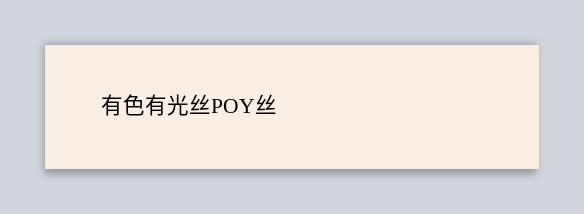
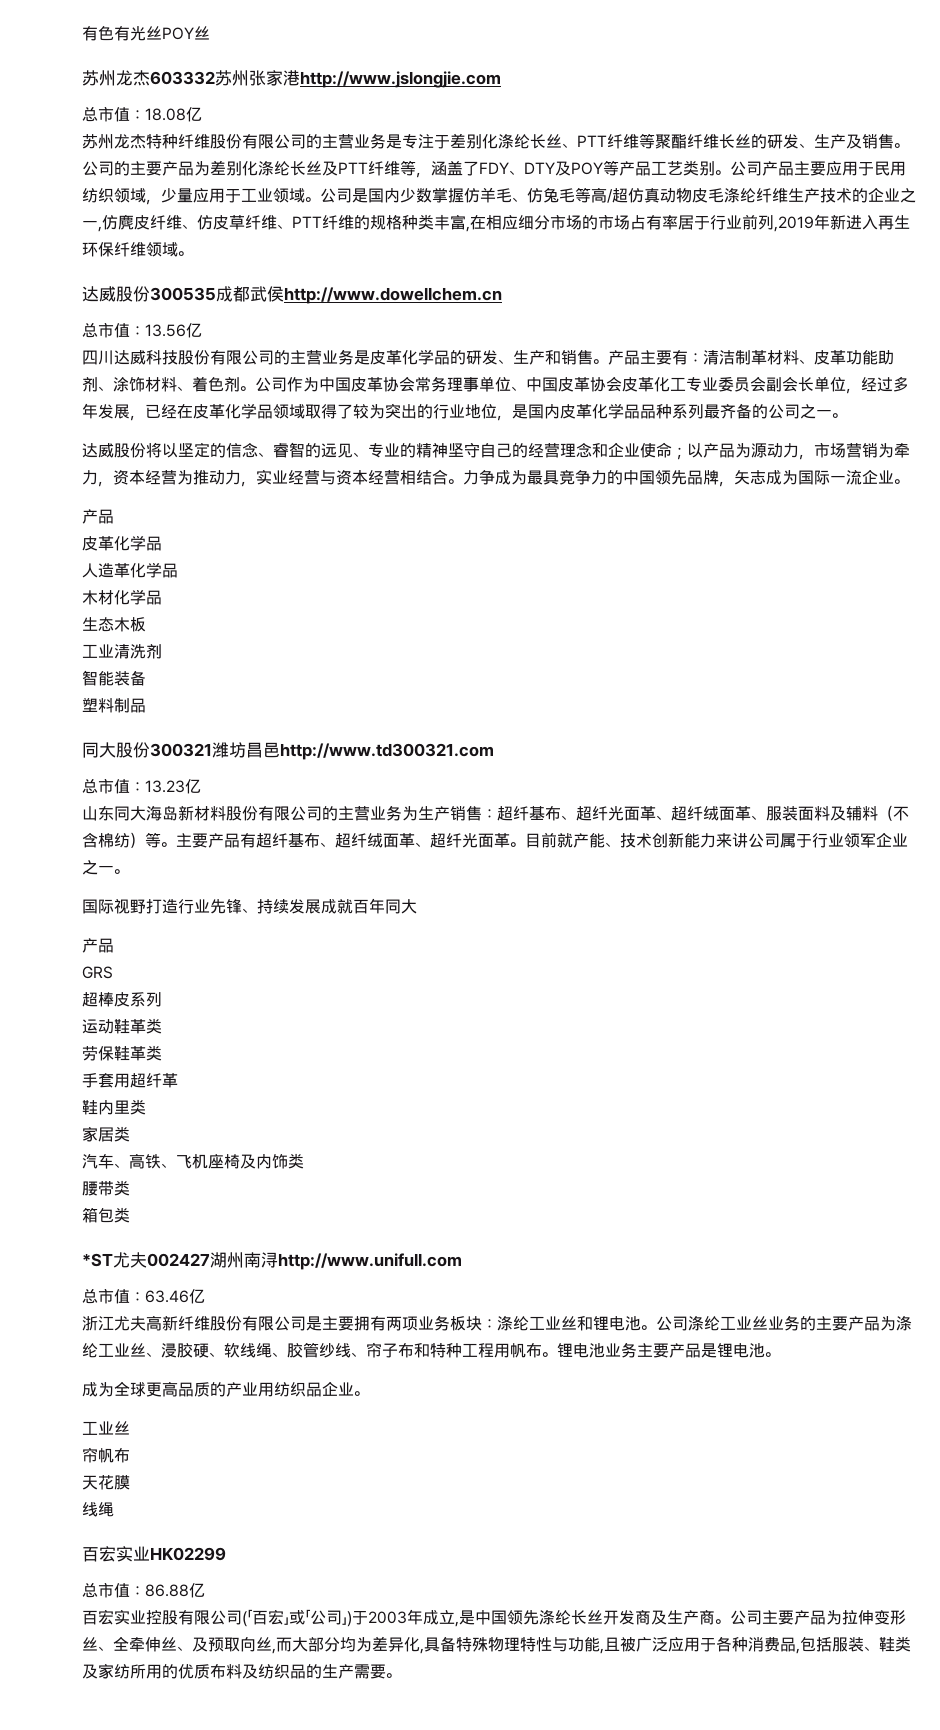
+ 苏州龙杰603332苏州张家港http://www.jslongjie.com
+ 总市值：18.08亿
+ 苏州龙杰特种纤维股份有限公司的主营业务是专注于差别化涤纶长丝、PTT纤维等聚酯纤维长丝的研发、生产及销售。公司的主要产品为差别化涤纶长丝及PTT纤维等，涵盖了FDY、DTY及POY等产品工艺类别。公司产品主要应用于民用纺织领域，少量应用于工业领域。公司是国内少数掌握仿羊毛、仿兔毛等高/超仿真动物皮毛涤纶纤维生产技术的企业之一,仿麂皮纤维、仿皮草纤维、PTT纤维的规格种类丰富,在相应细分市场的市场占有率居于行业前列,2019年新进入再生环保纤维领域。
+ 达威股份300535成都武侯http://www.dowellchem.cn
+ 总市值：13.56亿
+ 四川达威科技股份有限公司的主营业务是皮革化学品的研发、生产和销售。产品主要有：清洁制革材料、皮革功能助剂、涂饰材料、着色剂。公司作为中国皮革协会常务理事单位、中国皮革协会皮革化工专业委员会副会长单位，经过多年发展，已经在皮革化学品领域取得了较为突出的行业地位，是国内皮革化学品品种系列最齐备的公司之一。
+ 达威股份将以坚定的信念、睿智的远见、专业的精神坚守自己的经营理念和企业使命；以产品为源动力，市场营销为牵力，资本经营为推动力，实业经营与资本经营相结合。力争成为最具竞争力的中国领先品牌，矢志成为国际一流企业。
+ 产品
+ 皮革化学品
+ 人造革化学品
+ 木材化学品
+ 生态木板
+ 工业清洗剂
+ 智能装备
+ 塑料制品
+ 同大股份300321潍坊昌邑http://www.td300321.com
+ 总市值：13.23亿
+ 山东同大海岛新材料股份有限公司的主营业务为生产销售：超纤基布、超纤光面革、超纤绒面革、服装面料及辅料（不含棉纺）等。主要产品有超纤基布、超纤绒面革、超纤光面革。目前就产能、技术创新能力来讲公司属于行业领军企业之一。
+ 国际视野打造行业先锋、持续发展成就百年同大
+ 产品
+ GRS
+ 超棒皮系列
+ 运动鞋革类
+ 劳保鞋革类
+ 手套用超纤革
+ 鞋内里类
+ 家居类
+ 汽车、高铁、飞机座椅及内饰类
+ 腰带类
+ 箱包类
+ *ST尤夫002427湖州南浔http://www.unifull.com
+ 总市值：63.46亿
+ 浙江尤夫高新纤维股份有限公司是主要拥有两项业务板块：涤纶工业丝和锂电池。公司涤纶工业丝业务的主要产品为涤纶工业丝、浸胶硬、软线绳、胶管纱线、帘子布和特种工程用帆布。锂电池业务主要产品是锂电池。
+ 成为全球更高品质的产业用纺织品企业。
+ 工业丝
+ 帘帆布
+ 天花膜
+ 线绳
+ 百宏实业HK02299
+ 总市值：86.88亿
+ 百宏实业控股有限公司(「百宏」或「公司」)于2003年成立,是中国领先涤纶长丝开发商及生产商。公司主要产品为拉伸变形丝、全牵伸丝、及预取向丝,而大部分均为差异化,具备特殊物理特性与功能,且被广泛应用于各种消费品,包括服装、鞋类及家纺所用的优质布料及纺织品的生产需要。

